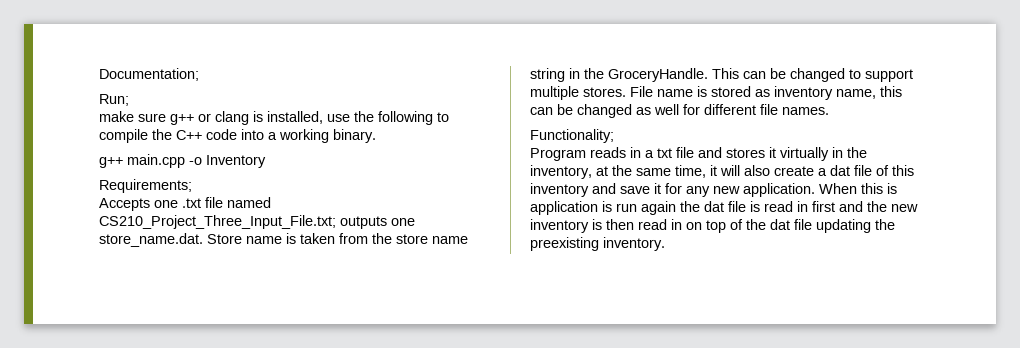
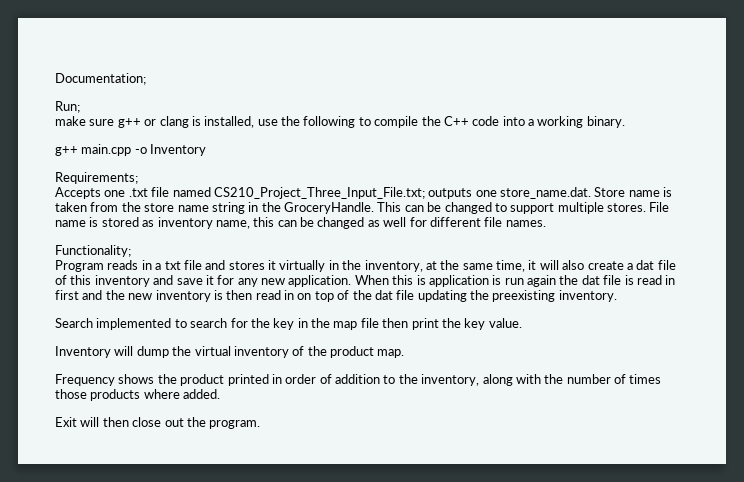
+ Search implemented to search for the key in the map file then print the key value.
+ Inventory will dump the virtual inventory of the product map.
+ Frequency shows the product printed in order of addition to the inventory, along with the number of times those products where added.
+ Exit will then close out the program.

